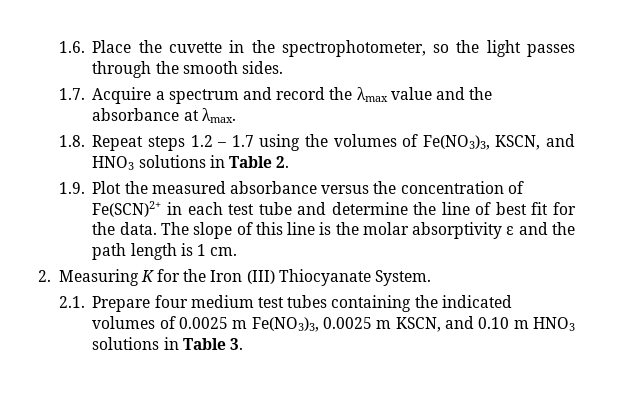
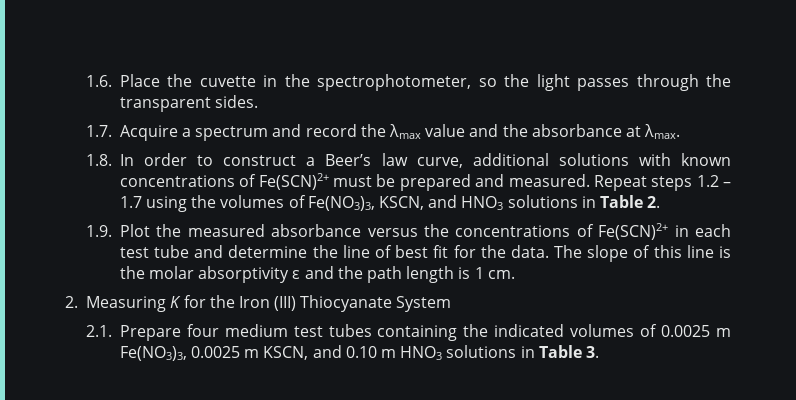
- 1.6. Place the cuvette in the spectrophotometer, so the light passes through the smooth sides.
+ 1.6. Place the cuvette in the spectrophotometer, so the light passes through the transparent sides.
- 1.8. Repeat steps 1.2 – 1.7 using the volumes of Fe(NO3)3, KSCN, and HNO3 solutions in Table 2.
+ 1.8. In order to construct a Beer’s law curve, additional solutions with known concentrations of Fe(SCN)2+ must be prepared and measured. Repeat steps 1.2 – 1.7 using the volumes of Fe(NO3)3, KSCN, and HNO3 solutions in Table 2.
- 1.9. Plot the measured absorbance versus the concentration of Fe(SCN)2+ in each test tube and determine the line of best fit for the data.
+ 1.9. Plot the measured absorbance versus the concentrations of Fe(SCN)2+ in each test tube and determine the line of best fit for the data.
- 2. Measuring K for the Iron (III) Thiocyanate System.
+ 2. Measuring K for the Iron (III) Thiocyanate System

